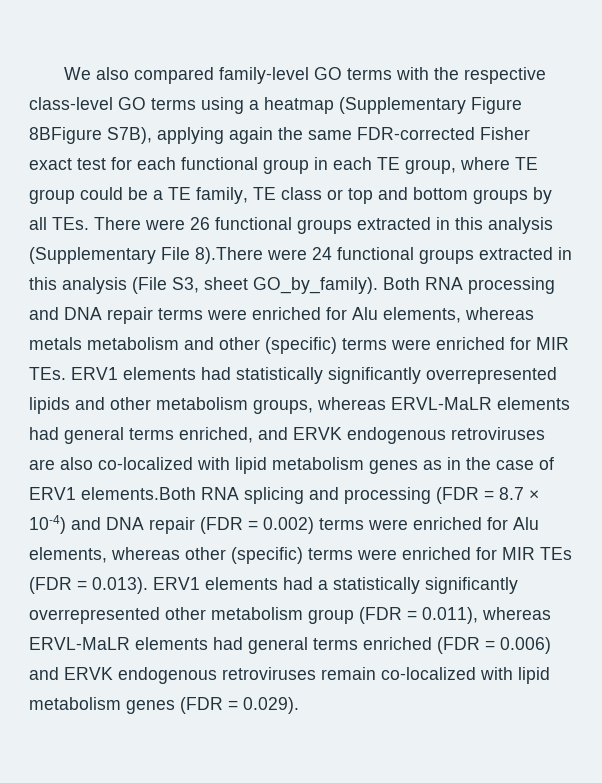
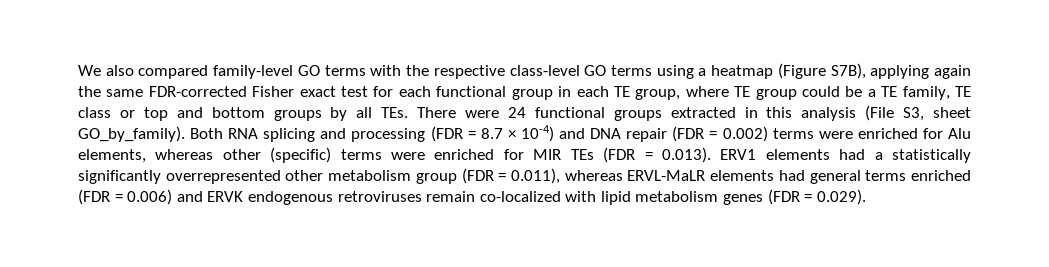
- We also compared family-level GO terms with the respective class-level GO terms using a heatmap (Supplementary Figure 8BFigure S7B), applying again the same FDR-corrected Fisher exact test for each functional group in each TE group, where TE group could be a TE family, TE class or top and bottom groups by all TEs. There were 26 functional groups extracted in this analysis (Supplementary File 8).There were 24 functional groups extracted in this analysis (File S3, sheet GO_by_family).
+ We also compared family-level GO terms with the respective class-level GO terms using a heatmap (Figure S7B), applying again the same FDR-corrected Fisher exact test for each functional group in each TE group, where TE group could be a TE family, TE class or top and bottom groups by all TEs. There were 24 functional groups extracted in this analysis (File S3, sheet GO_by_family).
- Both RNA processing and DNA repair terms were enriched for Alu elements, whereas metals metabolism and other (specific) terms were enriched for MIR TEs. ERV1 elements had statistically significantly overrepresented lipids and other metabolism groups, whereas ERVL-MaLR elements had general terms enriched, and ERVK endogenous retroviruses are also co-localized with lipid metabolism genes as in the case of ERV1 elements.Both RNA splicing and processing (FDR = 8.7 × 10-4) and DNA repair (FDR = 0.002) terms were enriched for Alu elements, whereas other (specific) terms were enriched for MIR TEs (FDR = 0.013). ERV1 elements had a statistically significantly overrepresented other metabolism group (FDR = 0.011), whereas ERVL-MaLR elements had general terms enriched (FDR = 0.006) and ERVK endogenous retroviruses remain co-localized with lipid metabolism genes (FDR = 0.029).
+ Both RNA splicing and processing (FDR = 8.7 × 10-4) and DNA repair (FDR = 0.002) terms were enriched for Alu elements, whereas other (specific) terms were enriched for MIR TEs (FDR = 0.013). ERV1 elements had a statistically significantly overrepresented other metabolism group (FDR = 0.011), whereas ERVL-MaLR elements had general terms enriched (FDR = 0.006) and ERVK endogenous retroviruses remain co-localized with lipid metabolism genes (FDR = 0.029).

